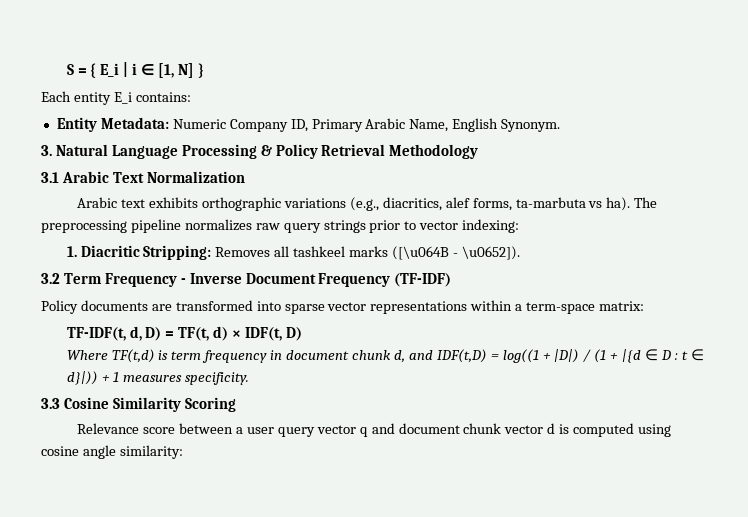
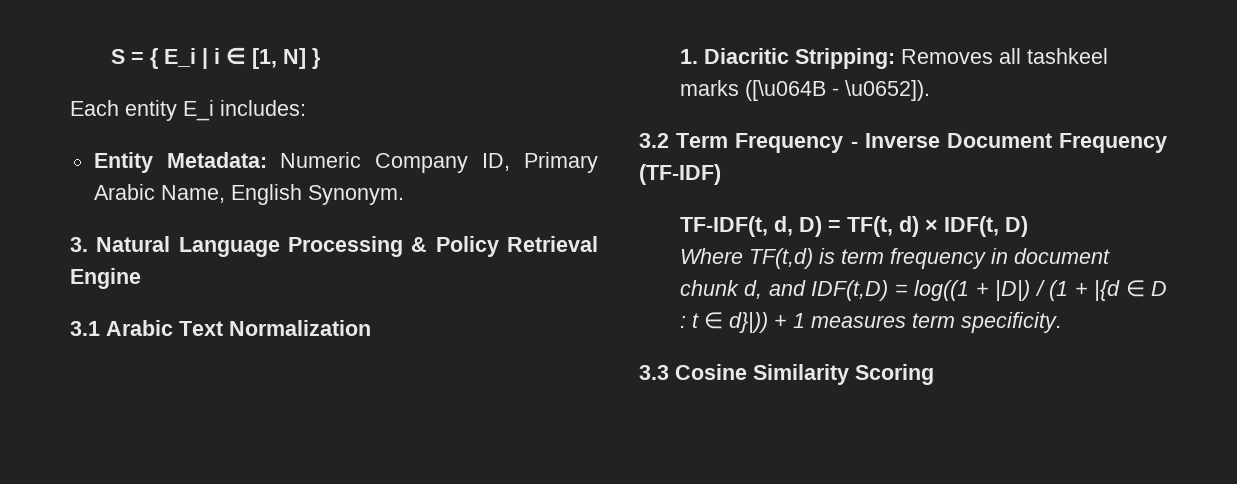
- Each entity E_i contains:
+ Each entity E_i includes:
- 3. Natural Language Processing & Policy Retrieval Methodology
+ 3. Natural Language Processing & Policy Retrieval Engine
- Arabic text exhibits orthographic variations (e.g., diacritics, alef forms, ta-marbuta vs ha). The preprocessing pipeline normalizes raw query strings prior to vector indexing:
- Policy documents are transformed into sparse vector representations within a term-space matrix:
- Where TF(t,d) is term frequency in document chunk d, and IDF(t,D) = log((1 + |D|) / (1 + |{d ∈ D : t ∈ d}|)) + 1 measures specificity.
+ Where TF(t,d) is term frequency in document chunk d, and IDF(t,D) = log((1 + |D|) / (1 + |{d ∈ D : t ∈ d}|)) + 1 measures term specificity.
- Relevance score between a user query vector q and document chunk vector d is computed using cosine angle similarity:

